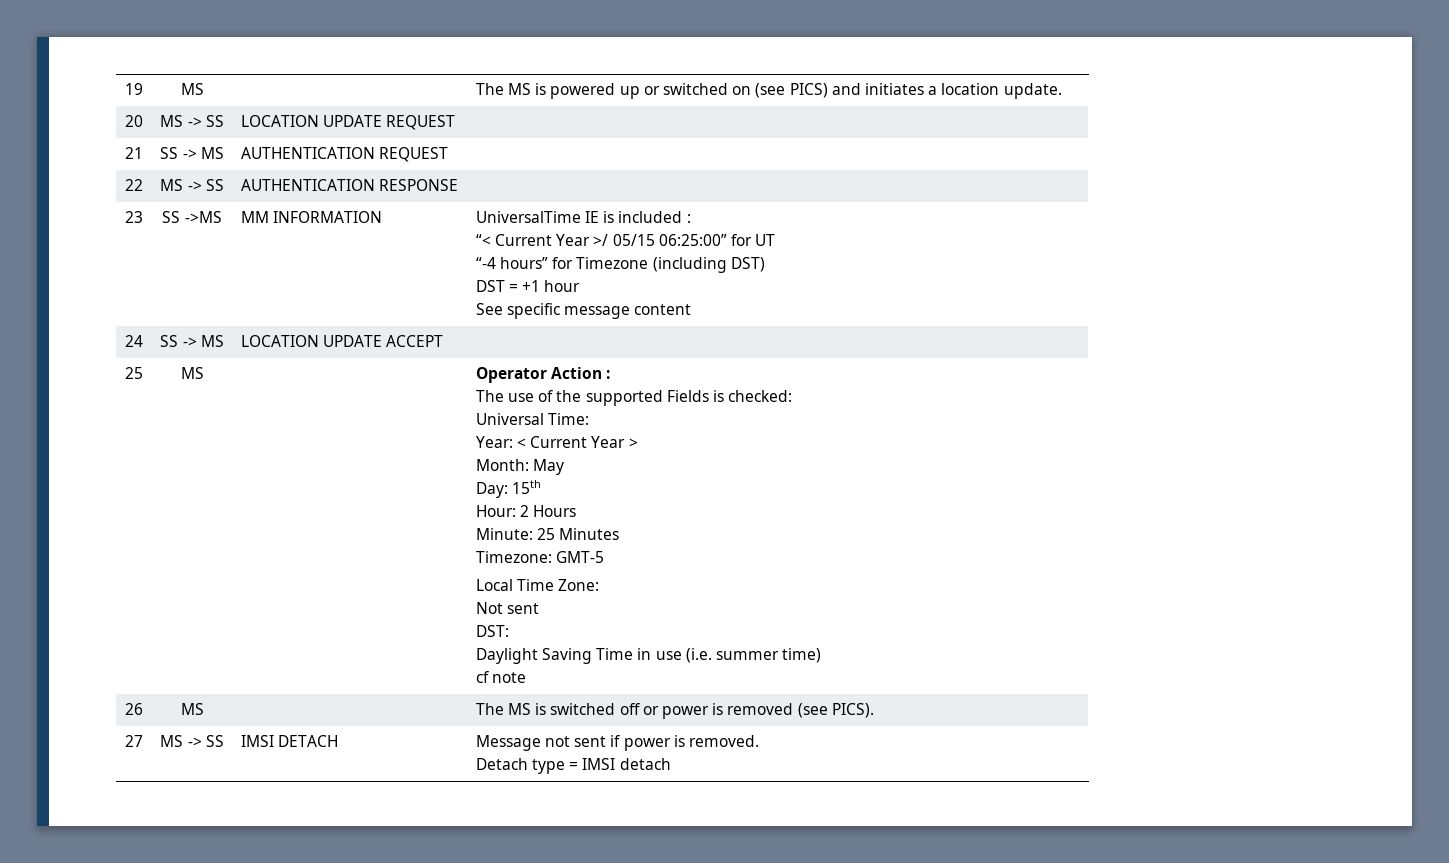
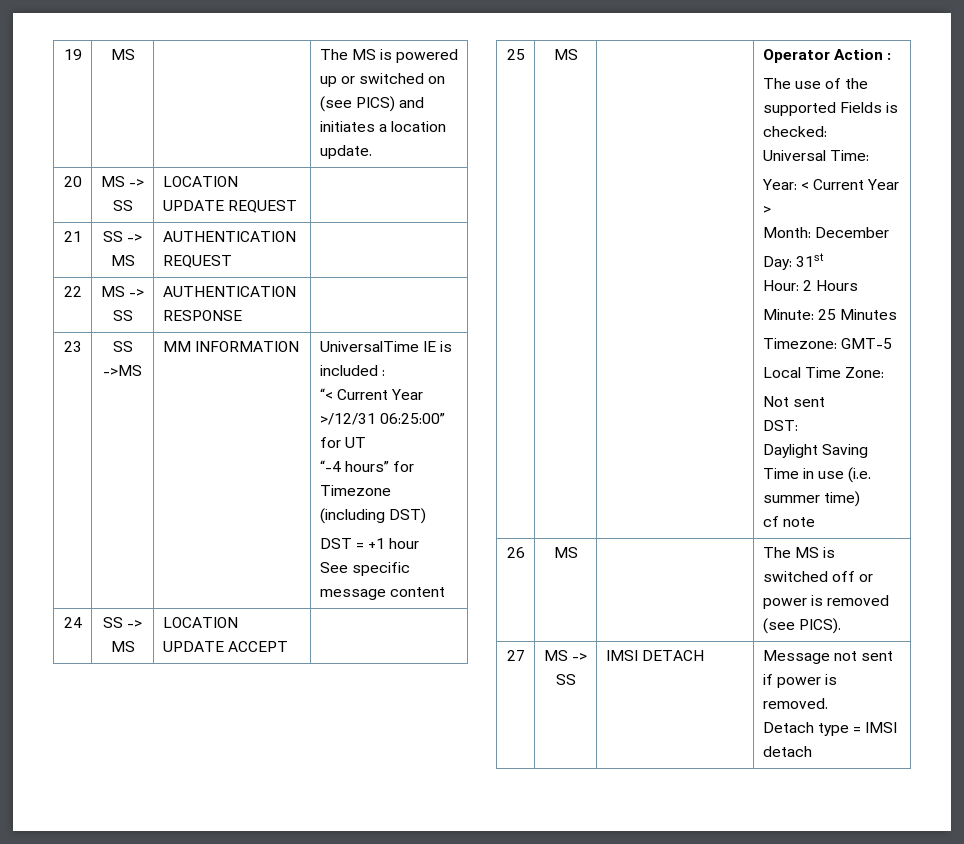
  23 | SS ->MS | MM INFORMATION | UniversalTime IE is included :
- “< Current Year >/ 05/15 06:25:00” for UT
+ “< Current Year >/12/31 06:25:00” for UT
- Month: May
+ Month: December
- Day: 15th
+ Day: 31st

